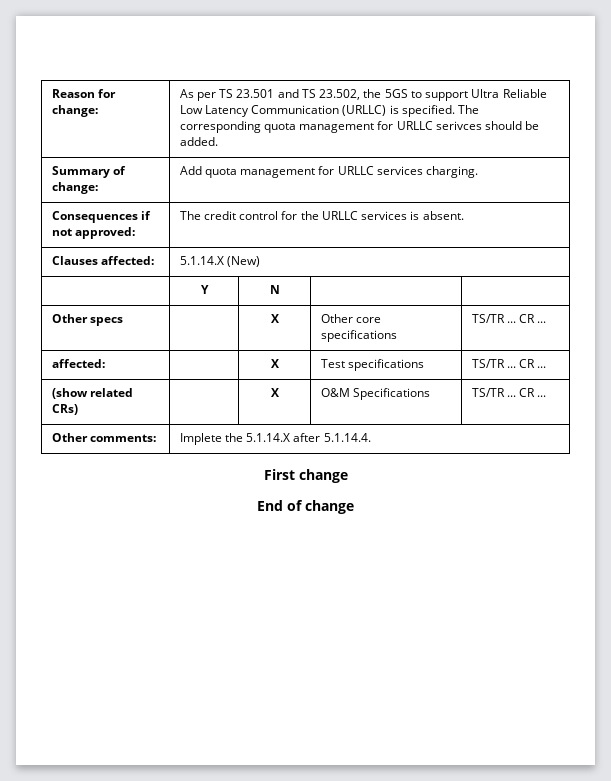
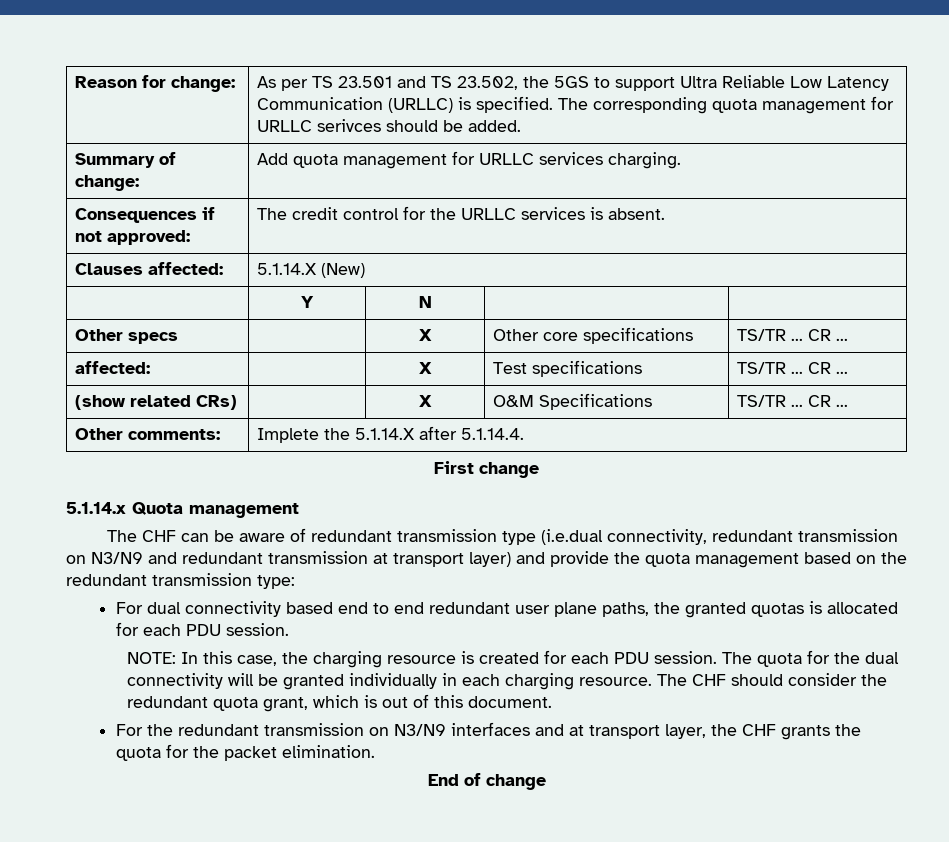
+ 5.1.14.x Quota management
+ The CHF can be aware of redundant transmission type (i.e.dual connectivity, redundant transmission on N3/N9 and redundant transmission at transport layer) and provide the quota management based on the redundant transmission type:
+ For dual connectivity based end to end redundant user plane paths, the granted quotas is allocated for each PDU session.
+ NOTE: In this case, the charging resource is created for each PDU session. The quota for the dual connectivity will be granted individually in each charging resource. The CHF should consider the redundant quota grant, which is out of this document.
+ For the redundant transmission on N3/N9 interfaces and at transport layer, the CHF grants the quota for the packet elimination.

